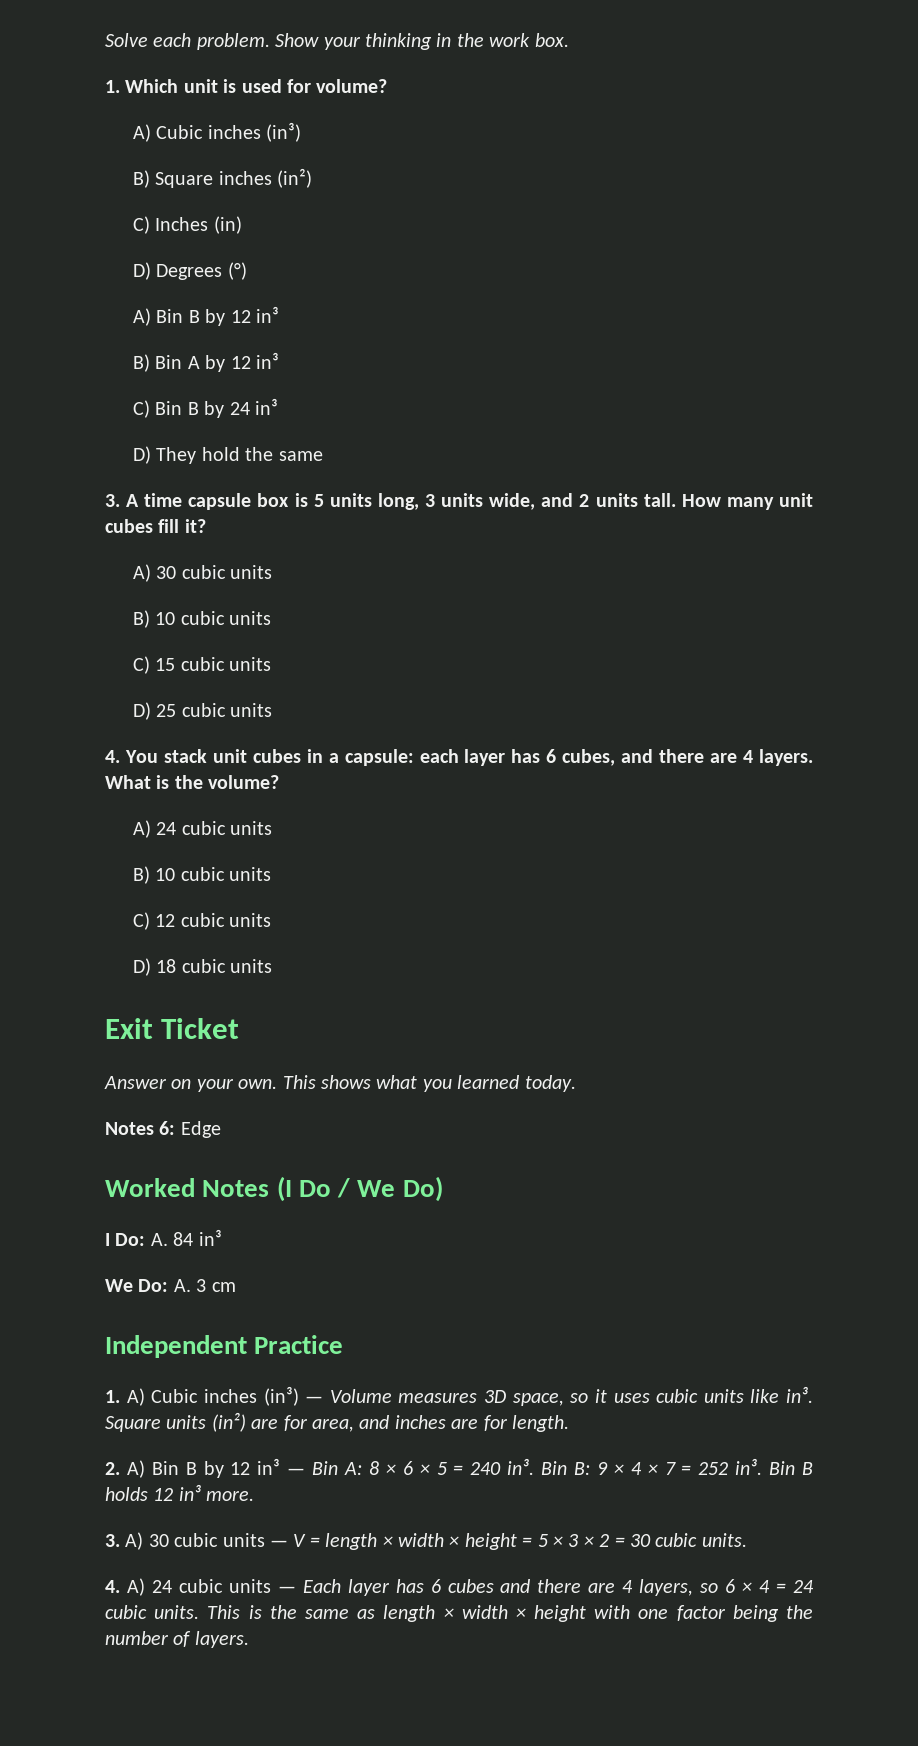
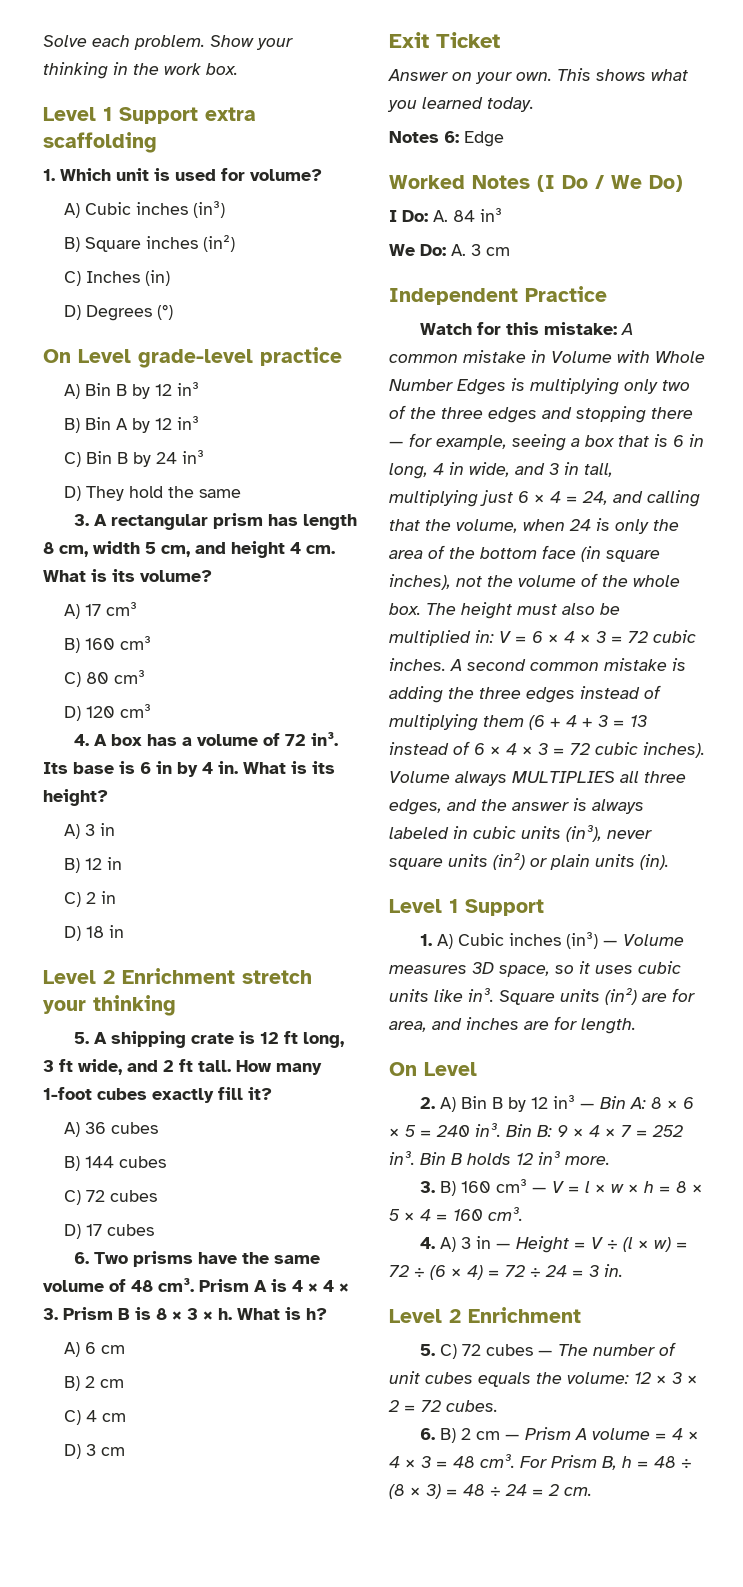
+ Level 1 Support extra scaffolding
+ On Level grade-level practice
- 3. A time capsule box is 5 units long, 3 units wide, and 2 units tall.
+ 3. A rectangular prism has length 8 cm, width 5 cm, and height 4 cm. What is its volume?
+ A) 17 cm³
+ B) 160 cm³
+ C) 80 cm³
+ D) 120 cm³
+ 4. A box has a volume of 72 in³. Its base is 6 in by 4 in. What is its height?
+ A) 3 in
+ B) 12 in
+ C) 2 in
+ D) 18 in
+ Level 2 Enrichment stretch your thinking
+ 5. A shipping crate is 12 ft long, 3 ft wide, and 2 ft tall.
- How many unit cubes fill it?
- A) 30 cubic units
- B) 10 cubic units
- C) 15 cubic units
- D) 25 cubic units
- 4. You stack unit cubes in a capsule: each layer has 6 cubes, and there are 4 layers. What is the volume?
- A) 24 cubic units
- B) 10 cubic units
- C) 12 cubic units
- D) 18 cubic units
+ How many 1-foot cubes exactly fill it?
+ A) 36 cubes
+ B) 144 cubes
+ C) 72 cubes
+ D) 17 cubes
+ 6. Two prisms have the same volume of 48 cm³. Prism A is 4 × 4 × 3. Prism B is 8 × 3 × h. What is h?
+ A) 6 cm
+ B) 2 cm
+ C) 4 cm
+ D) 3 cm
+ Watch for this mistake: A common mistake in Volume with Whole Number Edges is multiplying only two of the three edges and stopping there — for example, seeing a box that is 6 in long, 4 in wide, and 3 in tall, multiplying just 6 × 4 = 24, and calling that the volume, when 24 is only the area of the bottom face (in square inches), not the volume of the whole box. The height must also be multiplied in: V = 6 × 4 × 3 = 72 cubic inches. A second common mistake is adding the three edges instead of multiplying them (6 + 4 + 3 = 13 instead of 6 × 4 × 3 = 72 cubic inches). Volume always MULTIPLIES all three edges, and the answer is always labeled in cubic units (in³), never square units (in²) or plain units (in).
+ Level 1 Support
  Square units (in²) are for area, and inches are for length.
+ On Level
- 3. A) 30 cubic units — V = length × width × height = 5 × 3 × 2 = 30 cubic units.
- 4. A) 24 cubic units — Each layer has 6 cubes and there are 4 layers, so 6 × 4 = 24 cubic units. This is the same as length × width × height with one factor being the number of layers.
+ 3. B) 160 cm³ — V = l × w × h = 8 × 5 × 4 = 160 cm³.
+ 4. A) 3 in — Height = V ÷ (l × w) = 72 ÷ (6 × 4) = 72 ÷ 24 = 3 in.
+ Level 2 Enrichment
+ 5. C) 72 cubes — The number of unit cubes equals the volume: 12 × 3 × 2 = 72 cubes.
+ 6. B) 2 cm — Prism A volume = 4 × 4 × 3 = 48 cm³. For Prism B, h = 48 ÷ (8 × 3) = 48 ÷ 24 = 2 cm.

